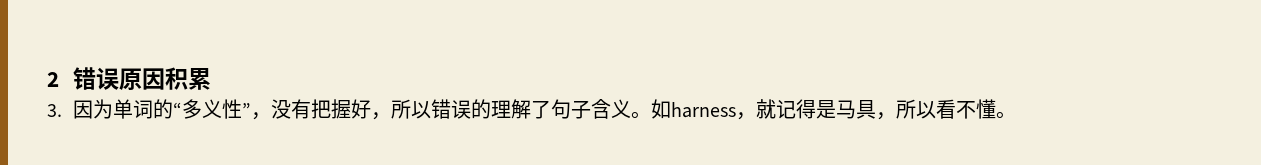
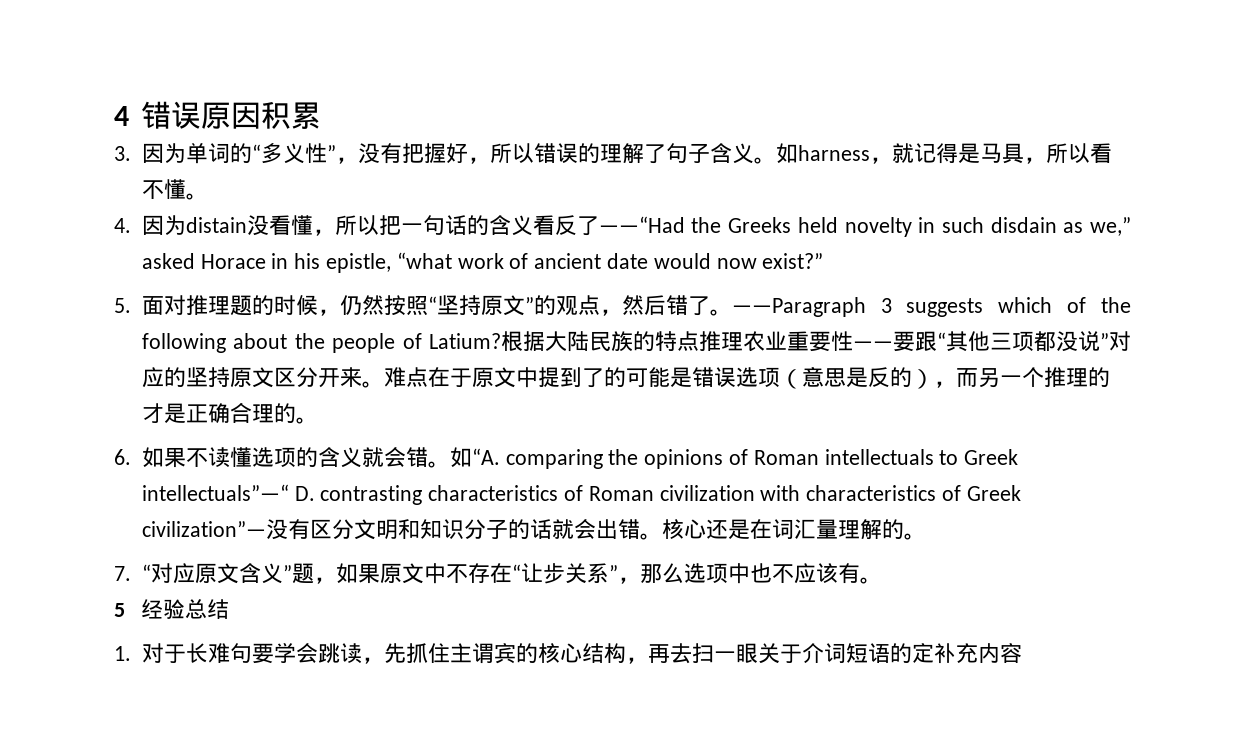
- 2错误原因积累
+ 4错误原因积累
+ 4.因为distain没看懂，所以把一句话的含义看反了——“Had the Greeks held novelty in such disdain as we,” asked Horace in his epistle, “what work of ancient date would now exist?”
+ 5.面对推理题的时候，仍然按照“坚持原文”的观点，然后错了。——Paragraph 3 suggests which of the following about the people of Latium?根据大陆民族的特点推理农业重要性——要跟“其他三项都没说”对应的坚持原文区分开来。难点在于原文中提到了的可能是错误选项（意思是反的），而另一个推理的才是正确合理的。
+ 6.如果不读懂选项的含义就会错。如“A. comparing the opinions of Roman intellectuals to Greek intellectuals”—“ D. contrasting characteristics of Roman civilization with characteristics of Greek civilization”—没有区分文明和知识分子的话就会出错。核心还是在词汇量理解的。
+ 7. “对应原文含义”题，如果原文中不存在“让步关系”，那么选项中也不应该有。
+ 5经验总结
+ 1.对于长难句要学会跳读，先抓住主谓宾的核心结构，再去扫一眼关于介词短语的定补充内容

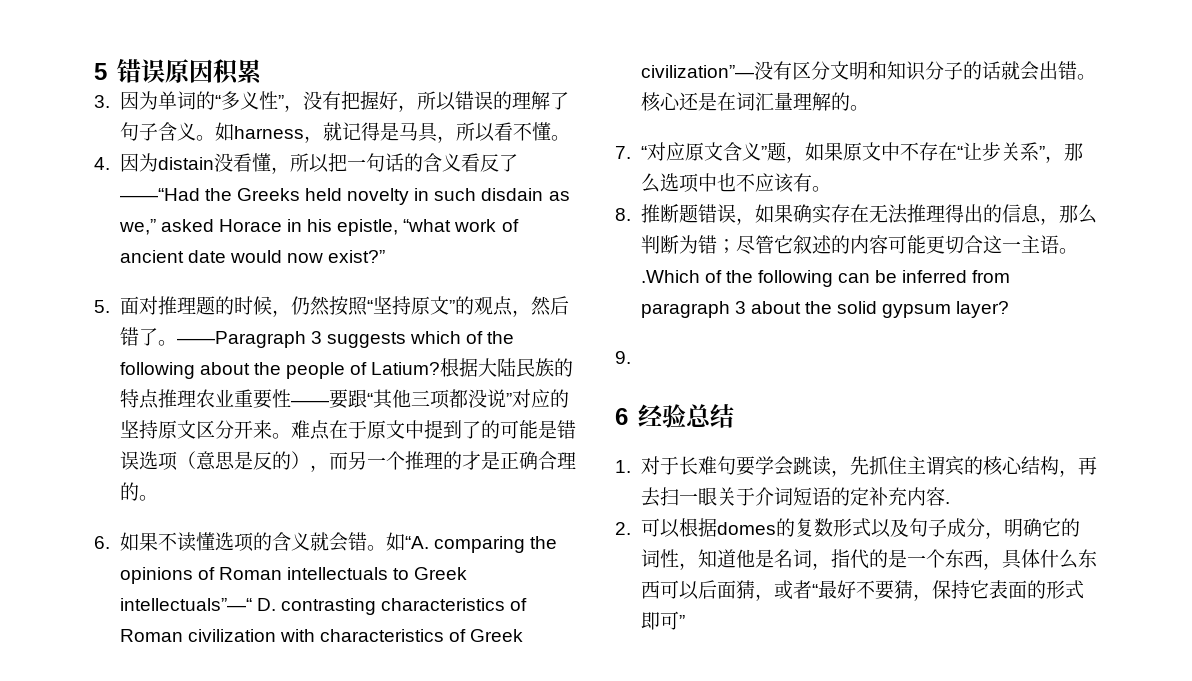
- 4错误原因积累
+ 5错误原因积累
- 5经验总结
+ 8.推断题错误，如果确实存在无法推理得出的信息，那么判断为错；尽管它叙述的内容可能更切合这一主语。.Which of the following can be inferred from paragraph 3 about the solid gypsum layer?
+ 9.
+ 6经验总结
- 1.对于长难句要学会跳读，先抓住主谓宾的核心结构，再去扫一眼关于介词短语的定补充内容
+ 1.对于长难句要学会跳读，先抓住主谓宾的核心结构，再去扫一眼关于介词短语的定补充内容.
+ 2.可以根据domes的复数形式以及句子成分，明确它的词性，知道他是名词，指代的是一个东西，具体什么东西可以后面猜，或者“最好不要猜，保持它表面的形式即可”

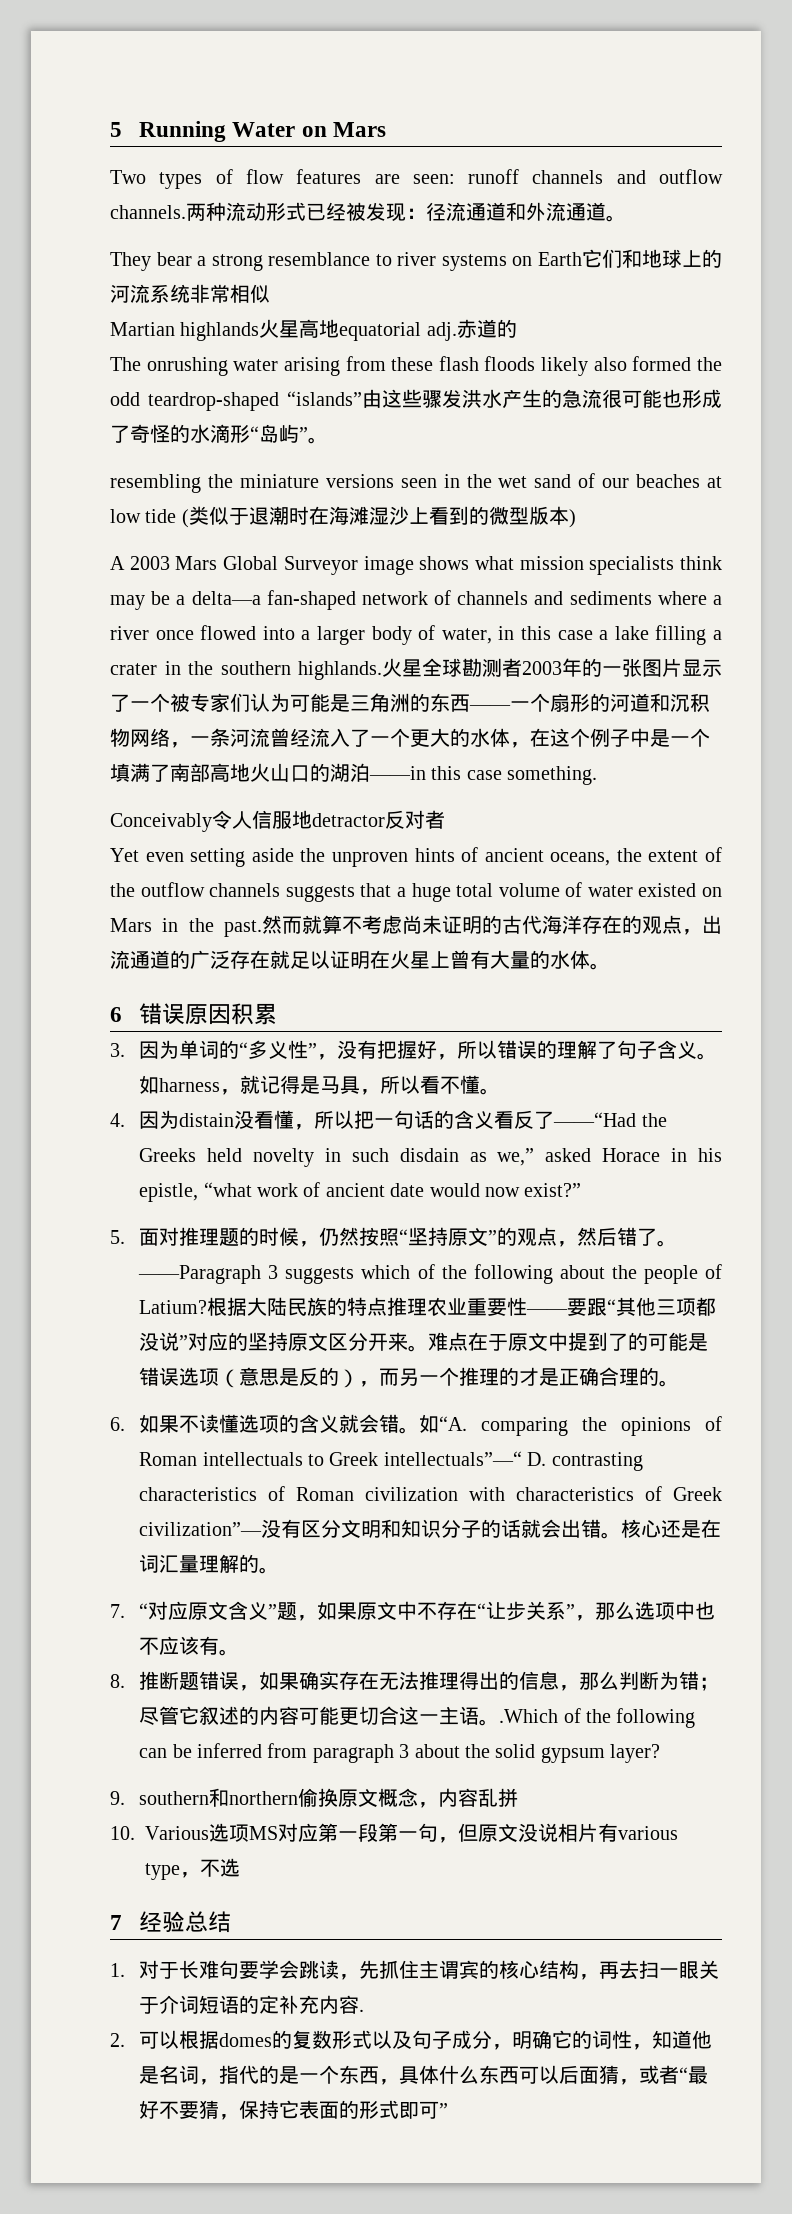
- 5错误原因积累
+ 5 Running Water on Mars
+ Two types of flow features are seen: runoff channels and outflow channels.两种流动形式已经被发现：径流通道和外流通道。
+ They bear a strong resemblance to river systems on Earth它们和地球上的河流系统非常相似
+ Martian highlands火星高地equatorial adj.赤道的
+ The onrushing water arising from these flash floods likely also formed the odd teardrop-shaped “islands”由这些骤发洪水产生的急流很可能也形成了奇怪的水滴形“岛屿”。
+ resembling the miniature versions seen in the wet sand of our beaches at low tide (类似于退潮时在海滩湿沙上看到的微型版本)
+ A 2003 Mars Global Surveyor image shows what mission specialists think may be a delta—a fan-shaped network of channels and sediments where a river once flowed into a larger body of water, in this case a lake filling a crater in the southern highlands.火星全球勘测者2003年的一张图片显示了一个被专家们认为可能是三角洲的东西——一个扇形的河道和沉积物网络，一条河流曾经流入了一个更大的水体，在这个例子中是一个填满了南部高地火山口的湖泊——in this case something.
+ Conceivably令人信服地detractor反对者
+ Yet even setting aside the unproven hints of ancient oceans, the extent of the outflow channels suggests that a huge total volume of water existed on Mars in the past.然而就算不考虑尚未证明的古代海洋存在的观点，出流通道的广泛存在就足以证明在火星上曾有大量的水体。
+ 6错误原因积累
- 9.
- 6经验总结
+ 9. southern和northern偷换原文概念，内容乱拼
+ 10. Various选项MS对应第一段第一句，但原文没说相片有various type，不选
+ 7经验总结

